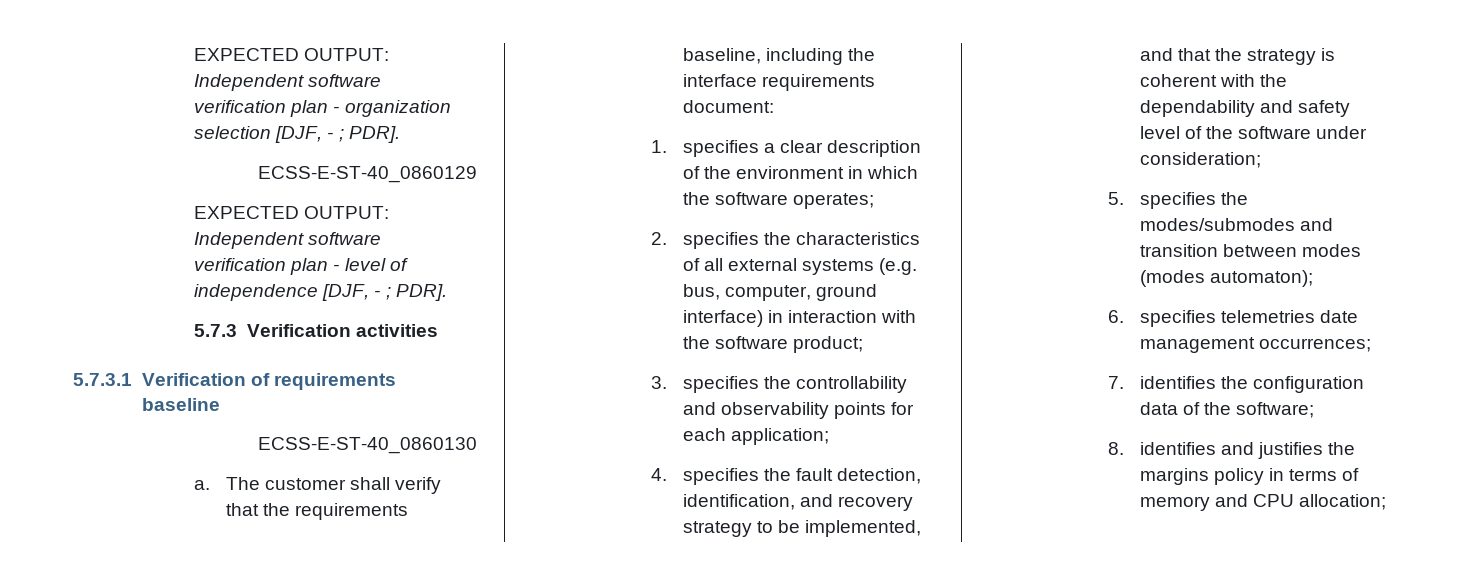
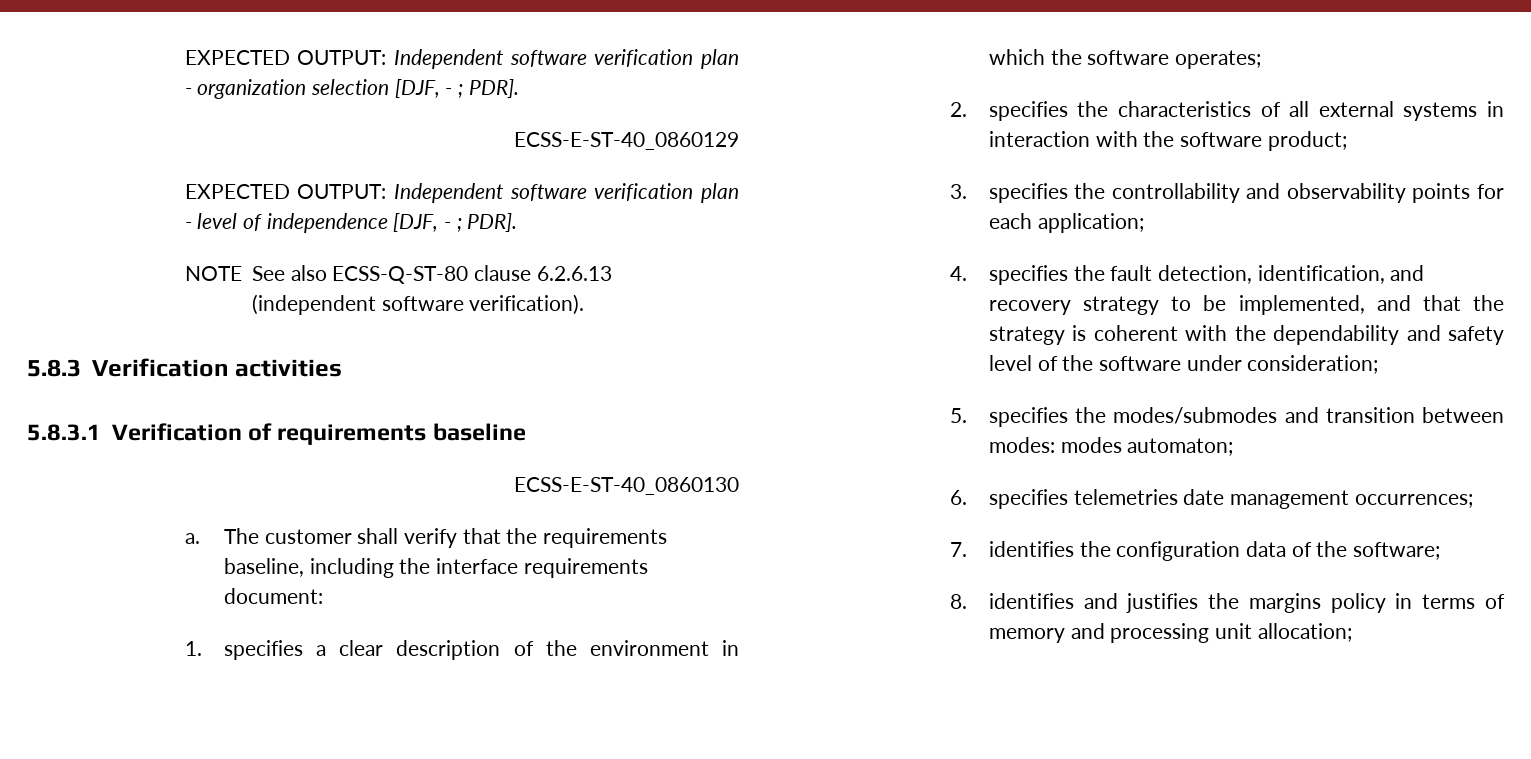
- 5.7.3 Verification activities
+ NOTE See also ECSS-Q-ST-80 clause 6.2.6.13 (independent software verification).
+ 5.8.3 Verification activities
- 5.7.3.1 Verification of requirements baseline
+ 5.8.3.1 Verification of requirements baseline
- 2. specifies the characteristics of all external systems (e.g. bus, computer, ground interface) in interaction with the software product;
+ 2. specifies the characteristics of all external systems in interaction with the software product;
- 5. specifies the modes/submodes and transition between modes (modes automaton);
+ 5. specifies the modes/submodes and transition between modes: modes automaton;
- 8. identifies and justifies the margins policy in terms of memory and CPU allocation;
+ 8. identifies and justifies the margins policy in terms of memory and processing unit allocation;

